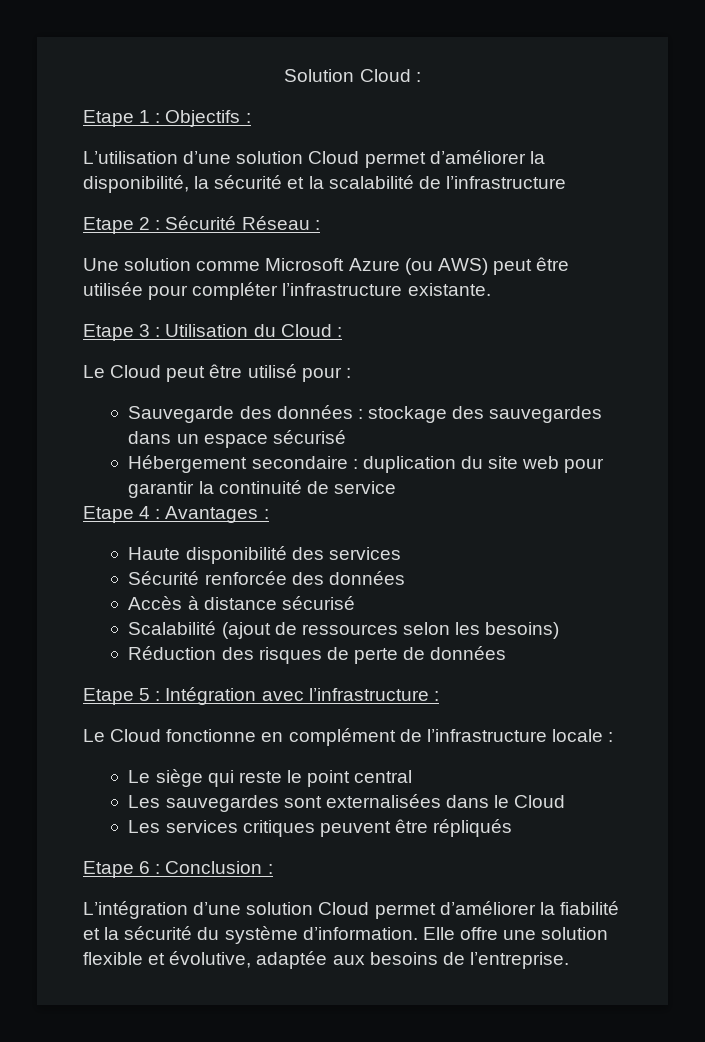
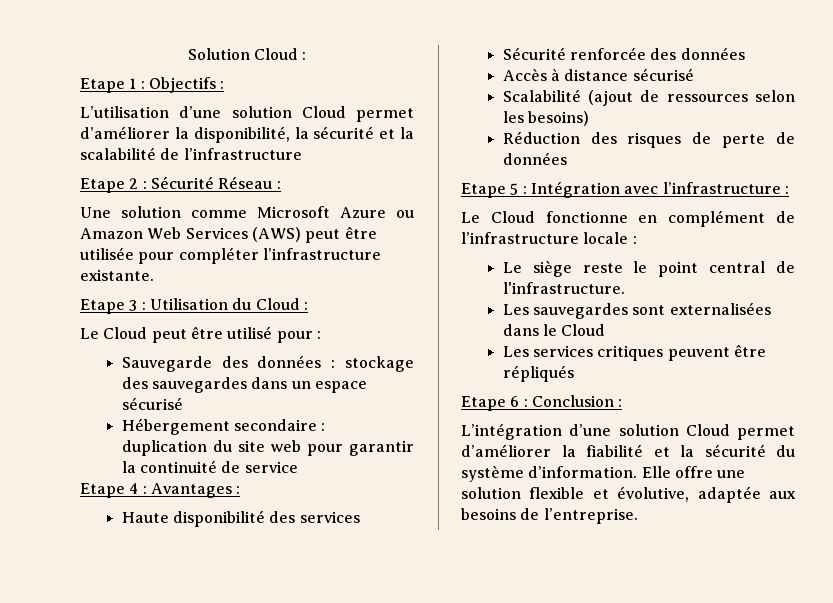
- Une solution comme Microsoft Azure (ou AWS) peut être utilisée pour compléter l’infrastructure existante.
+ Une solution comme Microsoft Azure ou Amazon Web Services (AWS) peut être utilisée pour compléter l’infrastructure existante.
- Le siège qui reste le point central
+ Le siège reste le point central de l'infrastructure.

